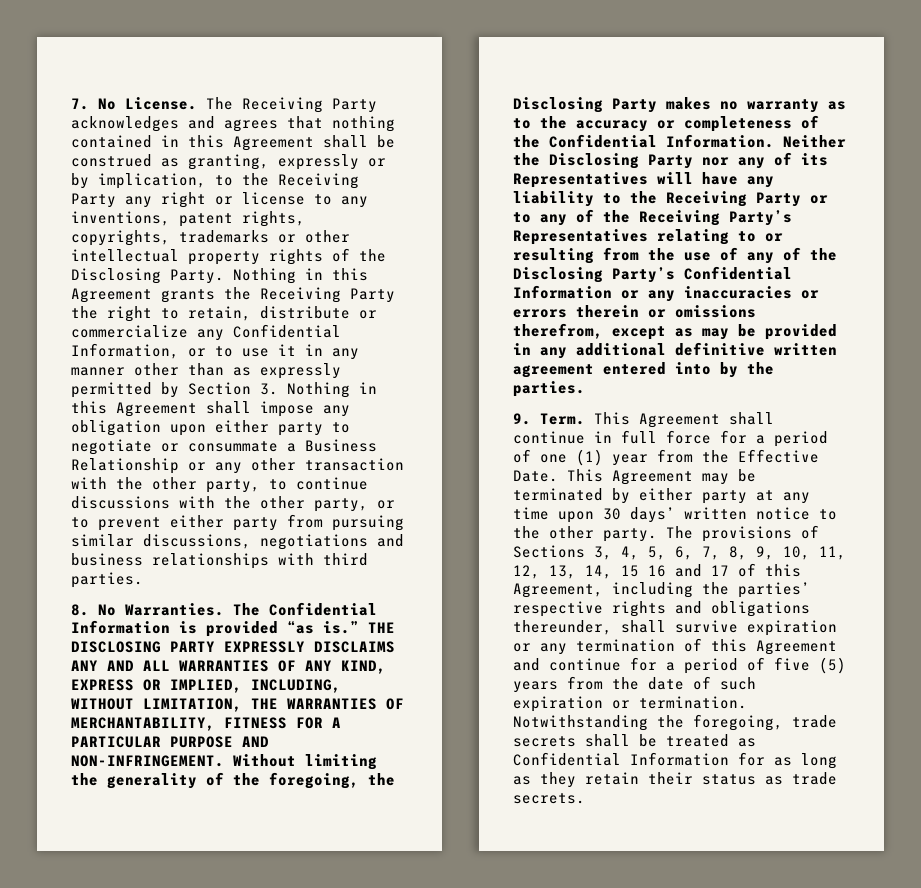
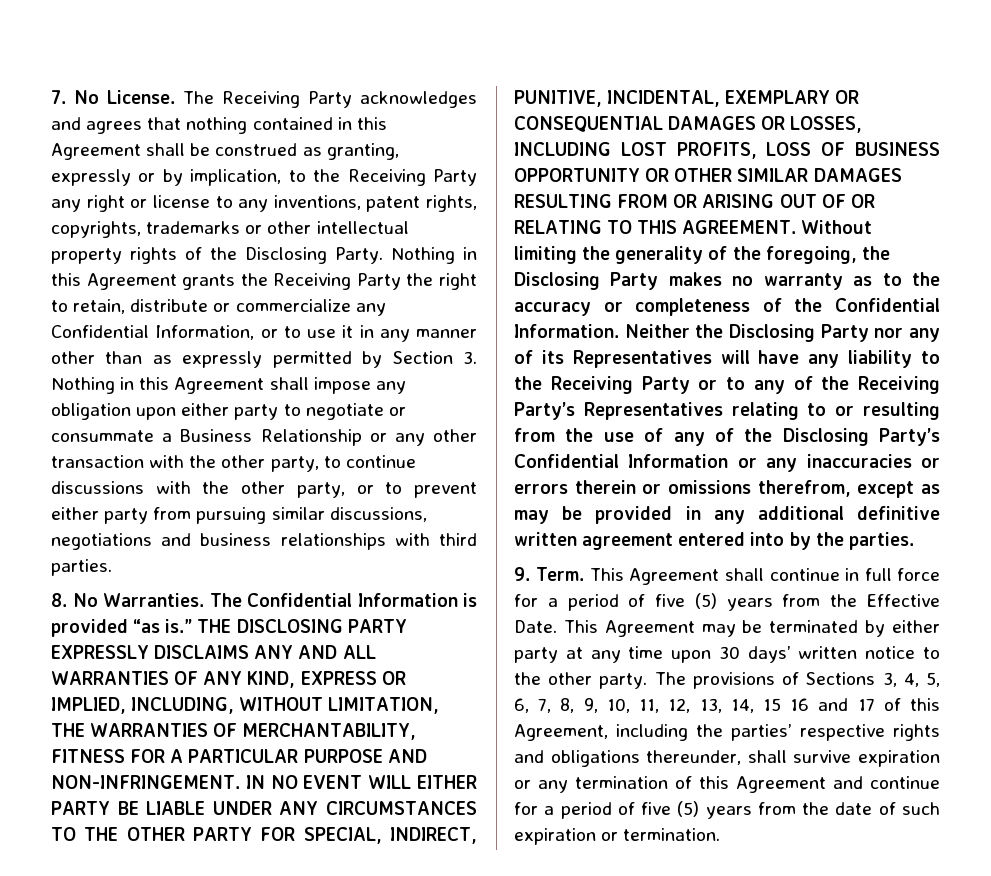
+ IN NO EVENT WILL EITHER PARTY BE LIABLE UNDER ANY CIRCUMSTANCES TO THE OTHER PARTY FOR SPECIAL, INDIRECT, PUNITIVE, INCIDENTAL, EXEMPLARY OR CONSEQUENTIAL DAMAGES OR LOSSES, INCLUDING LOST PROFITS, LOSS OF BUSINESS OPPORTUNITY OR OTHER SIMILAR DAMAGES RESULTING FROM OR ARISING OUT OF OR RELATING TO THIS AGREEMENT.
- This Agreement shall continue in full force for a period of one (1) year from the Effective Date.
+ This Agreement shall continue in full force for a period of five (5) years from the Effective Date.
- Notwithstanding the foregoing, trade secrets shall be treated as Confidential Information for as long as they retain their status as trade secrets.

